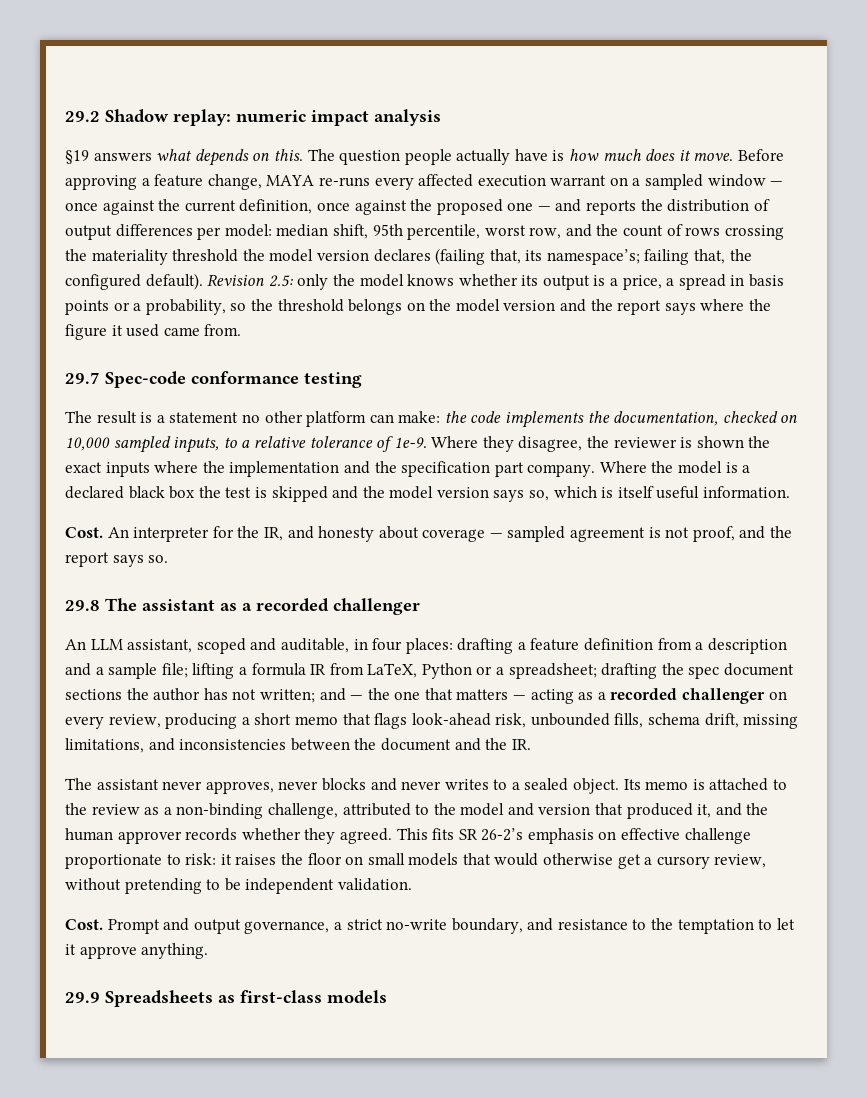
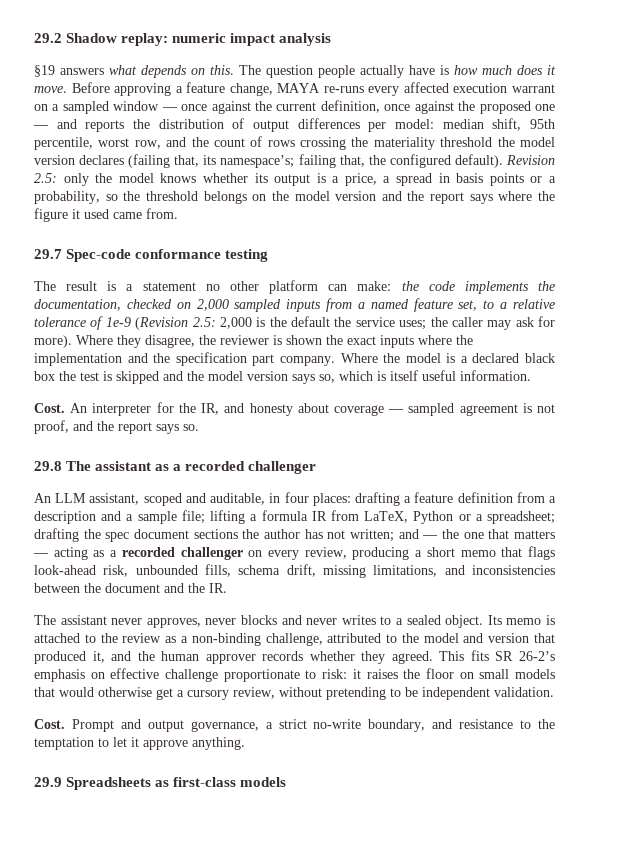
- The result is a statement no other platform can make: the code implements the documentation, checked on 10,000 sampled inputs, to a relative tolerance of 1e-9.
+ The result is a statement no other platform can make: the code implements the documentation, checked on 2,000 sampled inputs from a named feature set, to a relative tolerance of 1e-9 (Revision 2.5: 2,000 is the default the service uses; the caller may ask for more).

